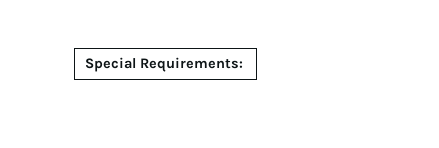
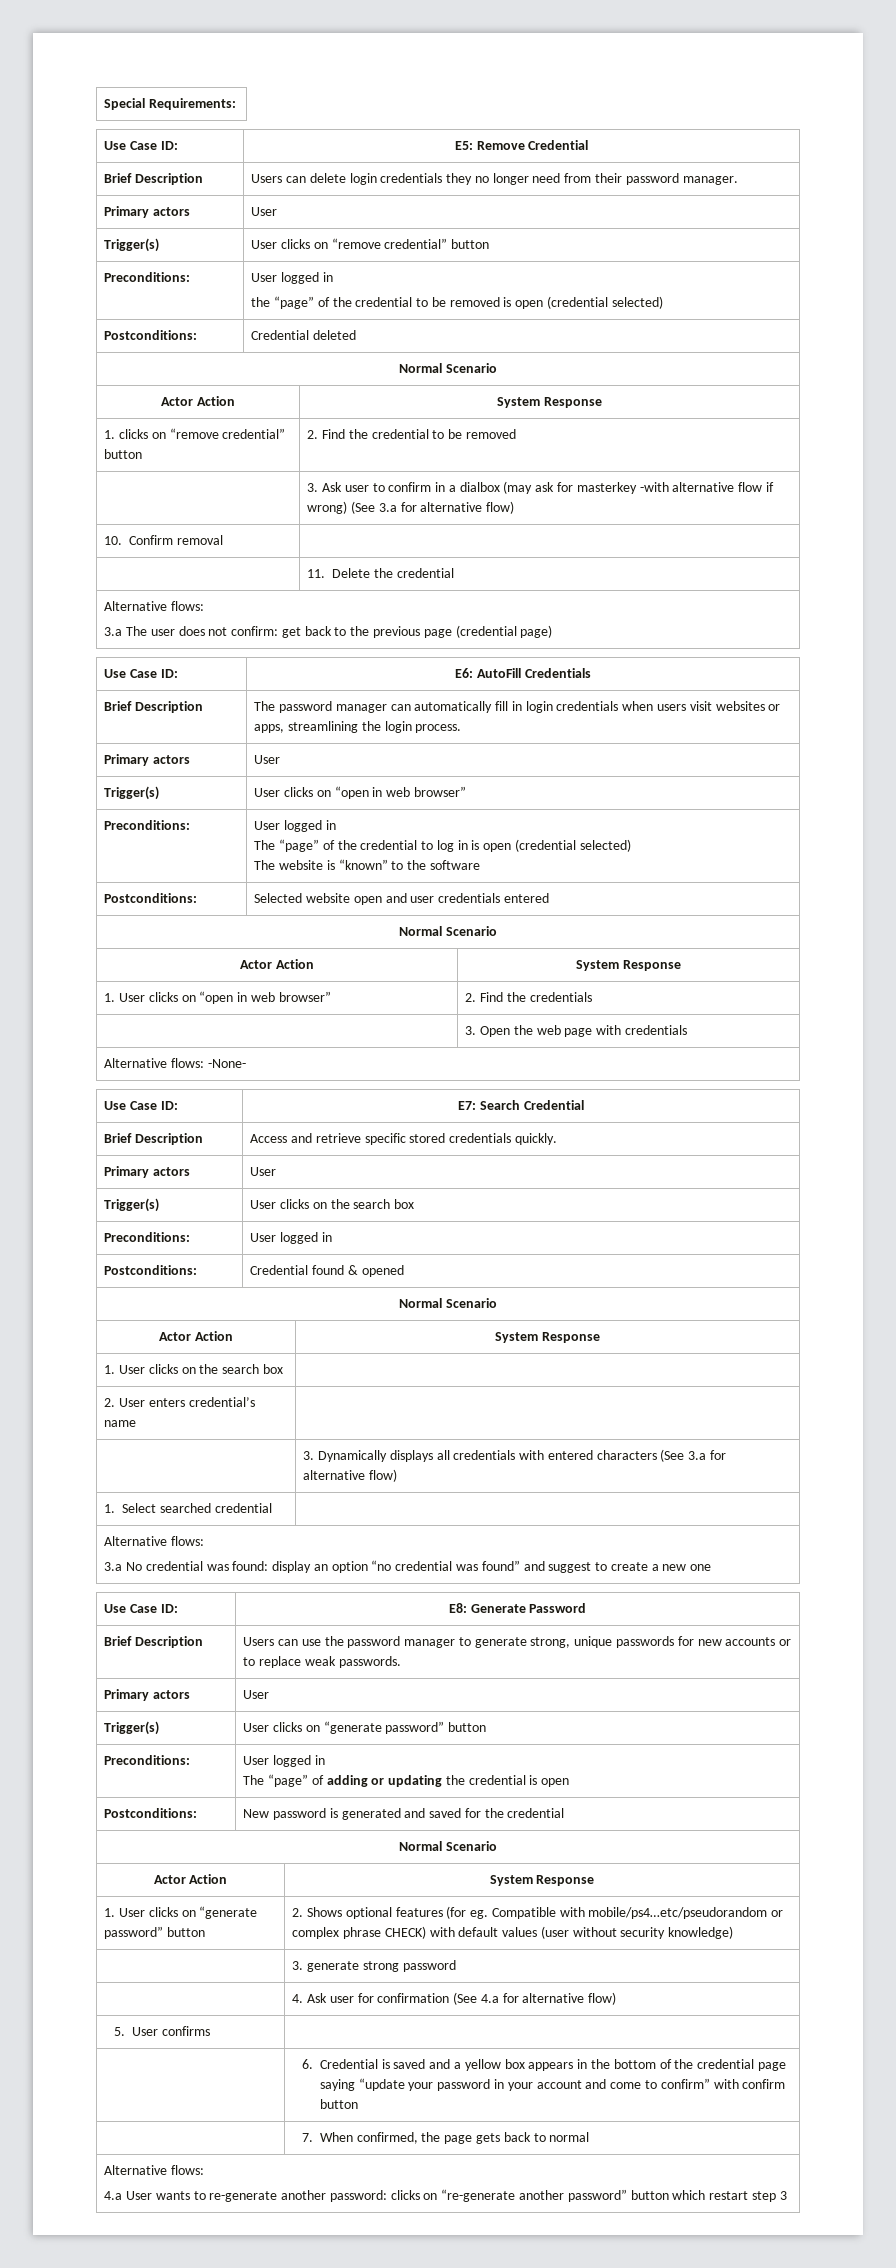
+ Use Case ID: | E5: Remove Credential
+ Brief Description | Users can delete login credentials they no longer need from their password manager.
+ Primary actors | User
+ Trigger(s) | User clicks on “remove credential” button
+ Preconditions: | User logged in
+ the “page” of the credential to be removed is open (credential selected)
+ Postconditions: | Credential deleted
+ Normal Scenario
+ Actor Action | System Response
+ 1. clicks on “remove credential” button | 2. Find the credential to be removed
+ | 3. Ask user to confirm in a dialbox (may ask for masterkey -with alternative flow if wrong) (See 3.a for alternative flow)
+ 10. Confirm removal |
+ | 11. Delete the credential
+ Alternative flows:
+ 3.a The user does not confirm: get back to the previous page (credential page)
+ Use Case ID: | E6: AutoFill Credentials
+ Brief Description | The password manager can automatically fill in login credentials when users visit websites or apps, streamlining the login process.
+ Primary actors | User
+ Trigger(s) | User clicks on “open in web browser”
+ Preconditions: | User logged in
+ The “page” of the credential to log in is open (credential selected)
+ The website is “known” to the software
+ Postconditions: | Selected website open and user credentials entered
+ Normal Scenario
+ Actor Action | System Response
+ 1. User clicks on “open in web browser” | 2. Find the credentials
+ | 3. Open the web page with credentials
+ Alternative flows: -None-
+ Use Case ID: | E7: Search Credential
+ Brief Description | Access and retrieve specific stored credentials quickly.
+ Primary actors | User
+ Trigger(s) | User clicks on the search box
+ Preconditions: | User logged in
+ Postconditions: | Credential found & opened
+ Normal Scenario
+ Actor Action | System Response
+ 1. User clicks on the search box |
+ 2. User enters credential’s name |
+ | 3. Dynamically displays all credentials with entered characters (See 3.a for alternative flow)
+ 1. Select searched credential |
+ Alternative flows:
+ 3.a No credential was found: display an option “no credential was found” and suggest to create a new one
+ Use Case ID: | E8: Generate Password
+ Brief Description | Users can use the password manager to generate strong, unique passwords for new accounts or to replace weak passwords.
+ Primary actors | User
+ Trigger(s) | User clicks on “generate password” button
+ Preconditions: | User logged in
+ The “page” of adding or updating the credential is open
+ Postconditions: | New password is generated and saved for the credential
+ Normal Scenario
+ Actor Action | System Response
+ 1. User clicks on “generate password” button | 2. Shows optional features (for eg. Compatible with mobile/ps4…etc/pseudorandom or complex phrase CHECK) with default values (user without security knowledge)
+ | 3. generate strong password
+ | 4. Ask user for confirmation (See 4.a for alternative flow)
+ 5. User confirms |
+ | 6. Credential is saved and a yellow box appears in the bottom of the credential page saying “update your password in your account and come to confirm” with confirm button
+ | 7. When confirmed, the page gets back to normal
+ Alternative flows:
+ 4.a User wants to re-generate another password: clicks on “re-generate another password” button which restart step 3

